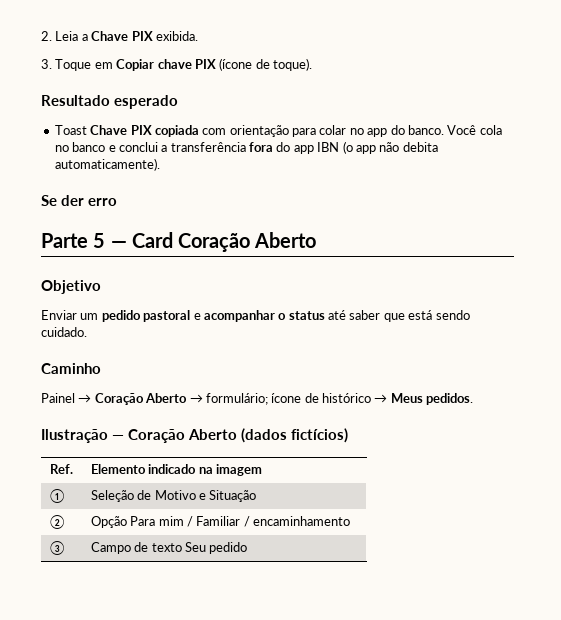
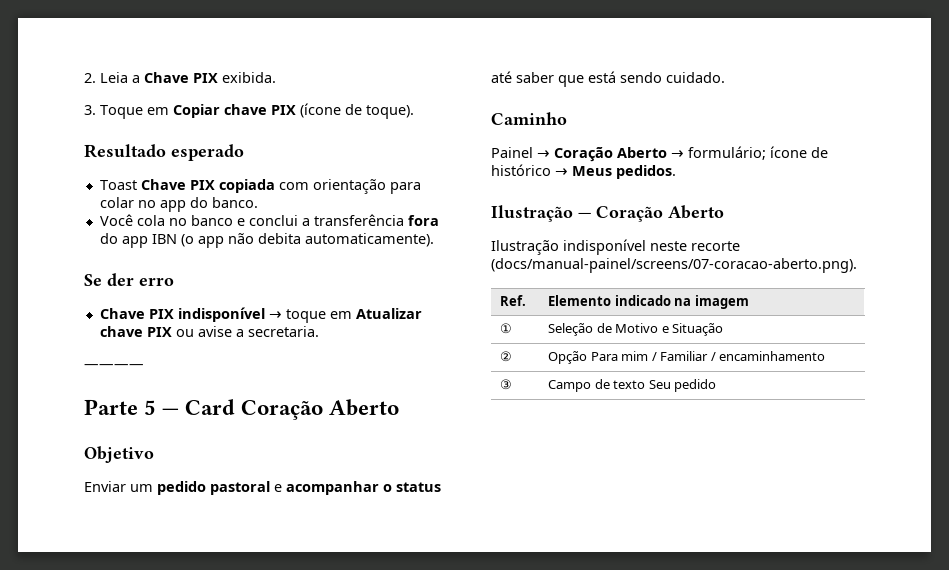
- Toast Chave PIX copiada com orientação para colar no app do banco. Você cola no banco e conclui a transferência fora do app IBN (o app não debita automaticamente).
+ Toast Chave PIX copiada com orientação para colar no app do banco.
+ Você cola no banco e conclui a transferência fora do app IBN (o app não debita automaticamente).
+ Chave PIX indisponível → toque em Atualizar chave PIX ou avise a secretaria.
+ ————
- Ilustração — Coração Aberto (dados fictícios)
+ Ilustração — Coração Aberto
+ Ilustração indisponível neste recorte (docs/manual-painel/screens/07-coracao-aberto.png).

